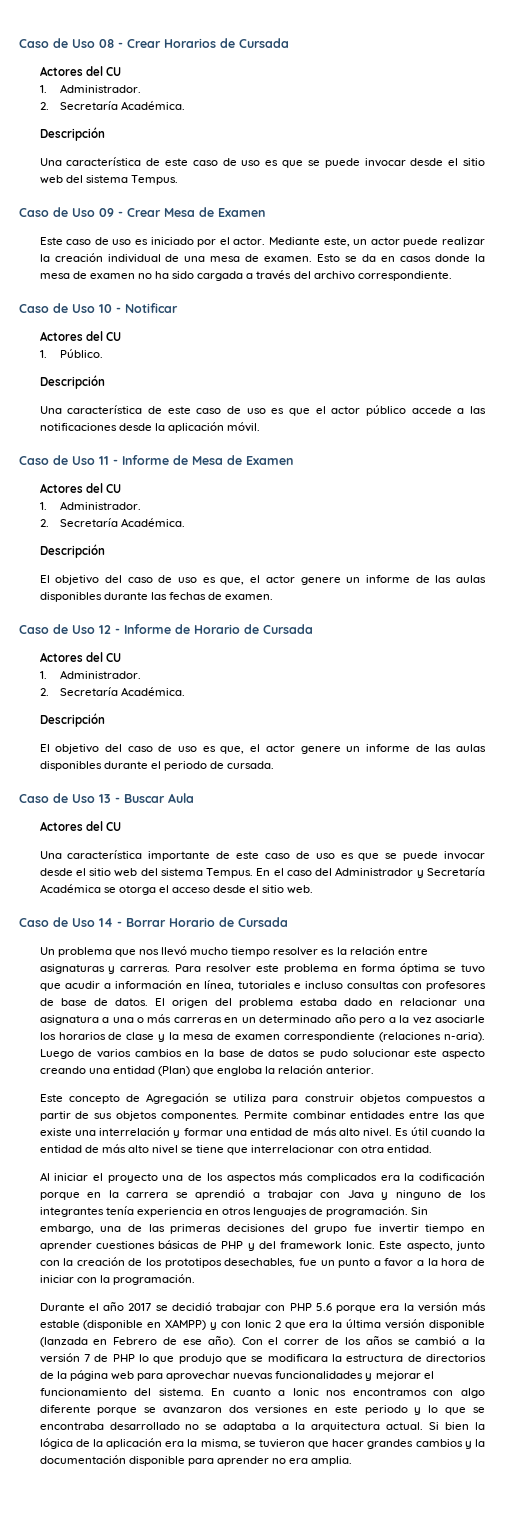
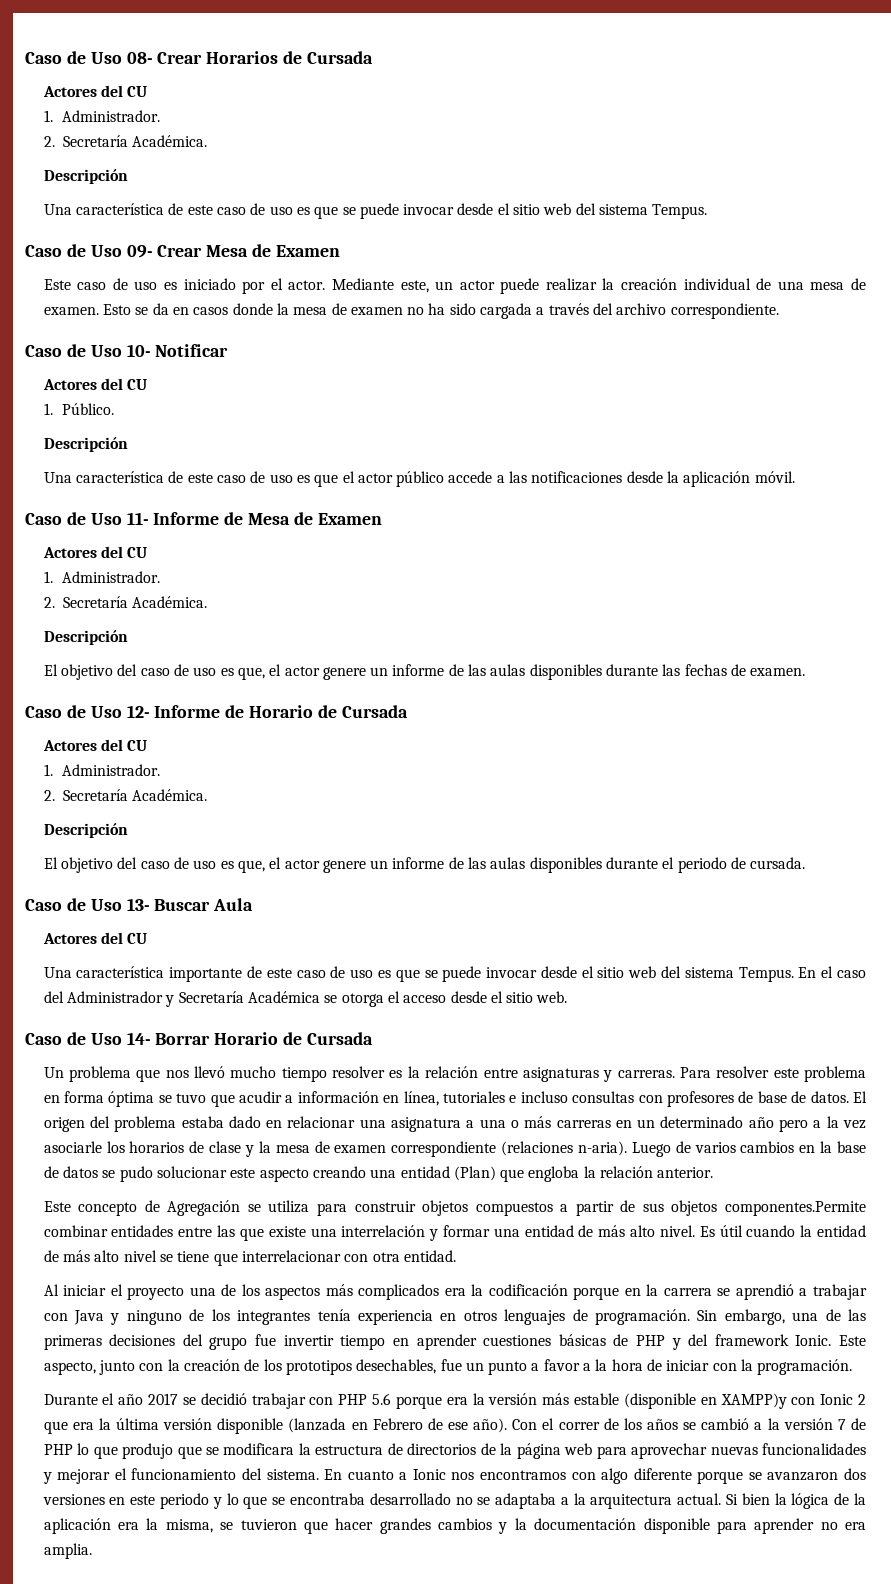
- Caso de Uso 08 - Crear Horarios de Cursada
+ Caso de Uso 08- Crear Horarios de Cursada
- Caso de Uso 09 - Crear Mesa de Examen
+ Caso de Uso 09- Crear Mesa de Examen
- Caso de Uso 10 - Notificar
+ Caso de Uso 10- Notificar
- Caso de Uso 11 - Informe de Mesa de Examen
+ Caso de Uso 11- Informe de Mesa de Examen
- Caso de Uso 12 - Informe de Horario de Cursada
+ Caso de Uso 12- Informe de Horario de Cursada
- Caso de Uso 13 - Buscar Aula
+ Caso de Uso 13- Buscar Aula
- Caso de Uso 14 - Borrar Horario de Cursada
+ Caso de Uso 14- Borrar Horario de Cursada
- Este concepto de Agregación se utiliza para construir objetos compuestos a partir de sus objetos componentes. Permite combinar entidades entre las que existe una interrelación y formar una entidad de más alto nivel.
+ Este concepto de Agregación se utiliza para construir objetos compuestos a partir de sus objetos componentes.Permite combinar entidades entre las que existe una interrelación y formar una entidad de más alto nivel.
- Durante el año 2017 se decidió trabajar con PHP 5.6 porque era la versión más estable (disponible en XAMPP) y con Ionic 2 que era la última versión disponible (lanzada en Febrero de ese año).
+ Durante el año 2017 se decidió trabajar con PHP 5.6 porque era la versión más estable (disponible en XAMPP)y con Ionic 2 que era la última versión disponible (lanzada en Febrero de ese año).

